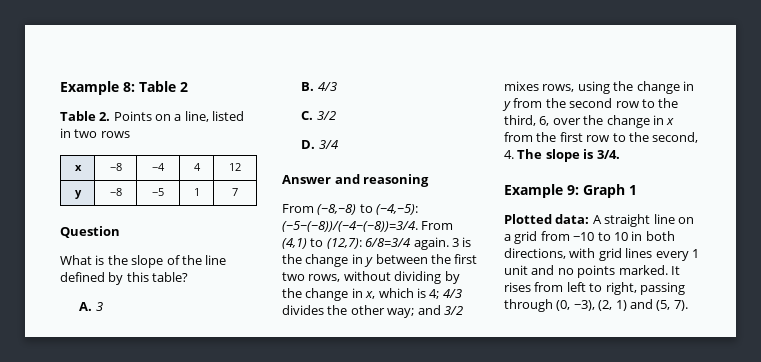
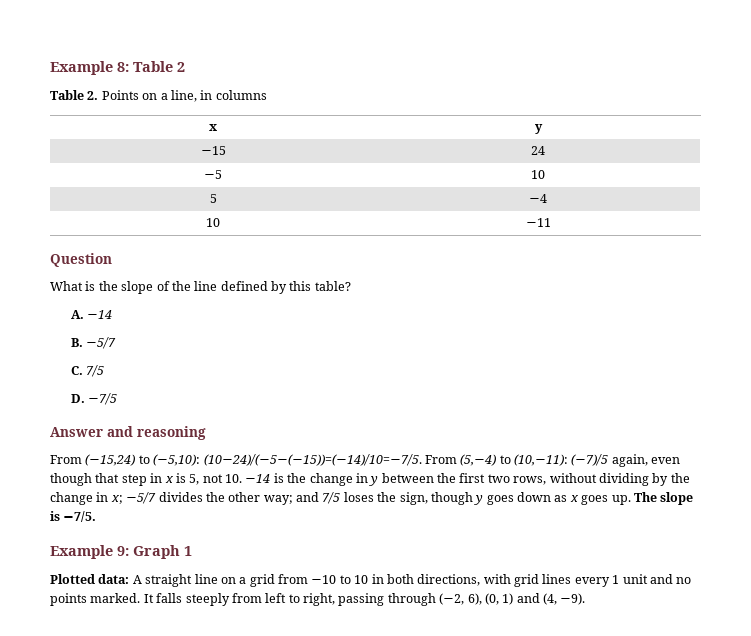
- Table 2. Points on a line, listed in two rows
- x | −8 | −4 | 4 | 12
- y | −8 | −5 | 1 | 7
+ Table 2. Points on a line, in columns
+ x | y
+ −15 | 24
+ −5 | 10
+ 5 | −4
+ 10 | −11
- A. 3
+ A. −14
- B. 4/3
+ B. −5/7
- C. 3/2
+ C. 7/5
- D. 3/4
+ D. −7/5
- From (−8,−8) to (−4,−5): (−5−(−8))/(−4−(−8))=3/4. From (4,1) to (12,7): 6/8=3/4 again. 3 is the change in y between the first two rows, without dividing by the change in x, which is 4; 4/3 divides the other way; and 3/2 mixes rows, using the change in y from the second row to the third, 6, over the change in x from the first row to the second, 4. The slope is 3/4.
+ From (−15,24) to (−5,10): (10−24)/(−5−(−15))=(−14)/10=−7/5. From (5,−4) to (10,−11): (−7)/5 again, even though that step in x is 5, not 10. −14 is the change in y between the first two rows, without dividing by the change in x; −5/7 divides the other way; and 7/5 loses the sign, though y goes down as x goes up. The slope is −7/5.
- It rises from left to right, passing through (0, −3), (2, 1) and (5, 7).
+ It falls steeply from left to right, passing through (−2, 6), (0, 1) and (4, −9).

